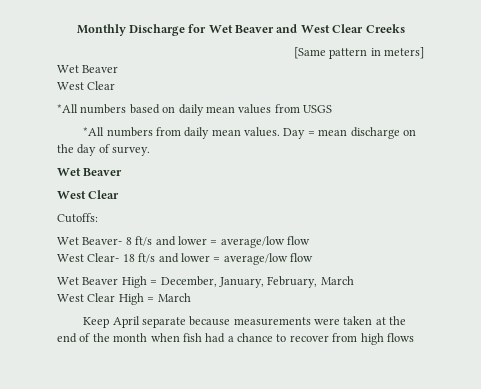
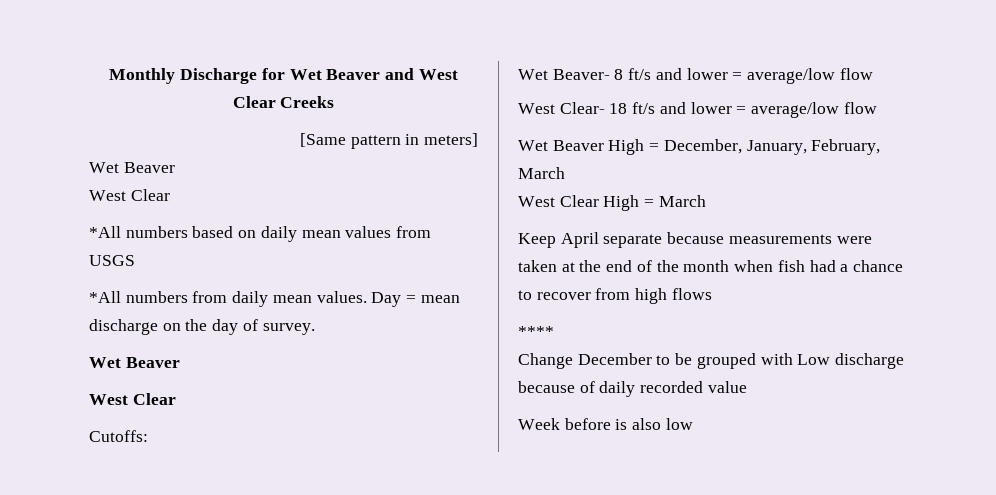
+ ****
+ Change December to be grouped with Low discharge because of daily recorded value
+ Week before is also low

